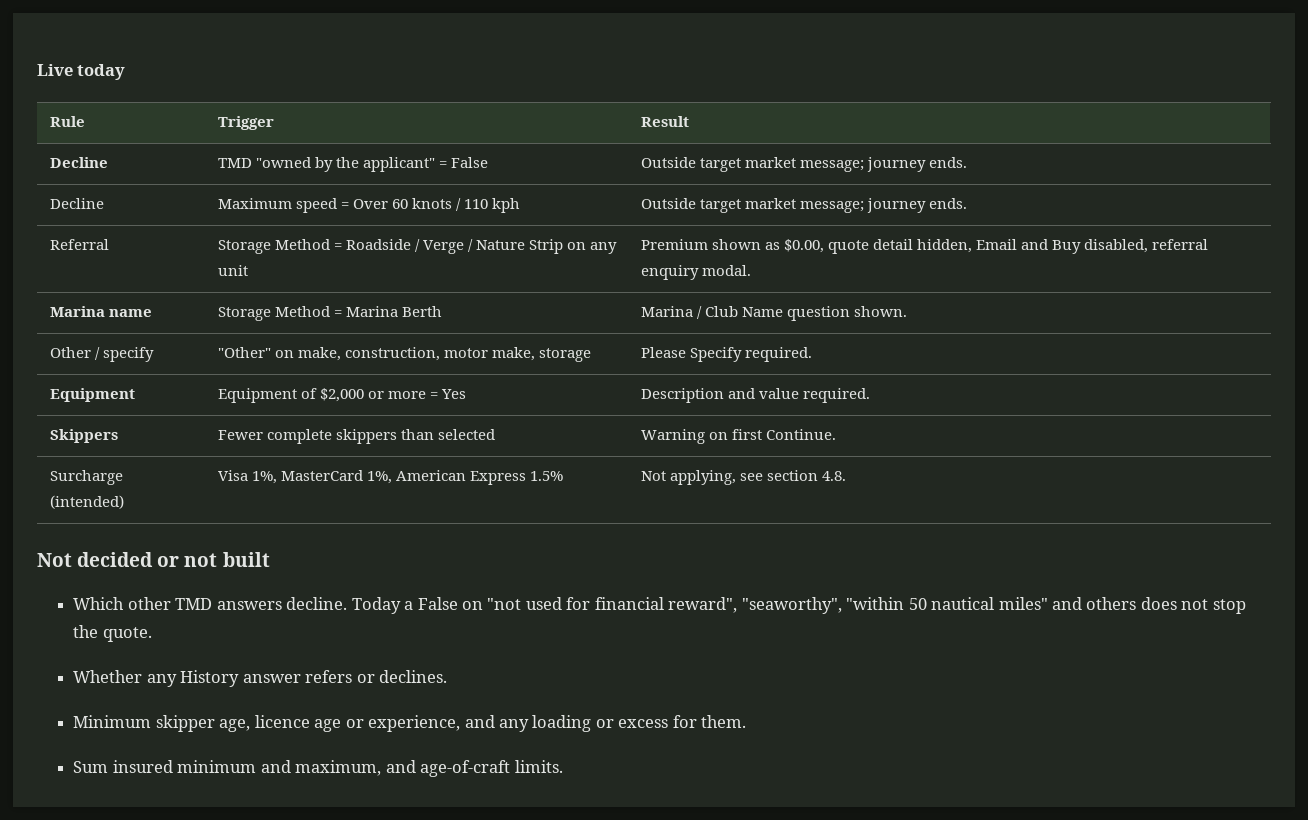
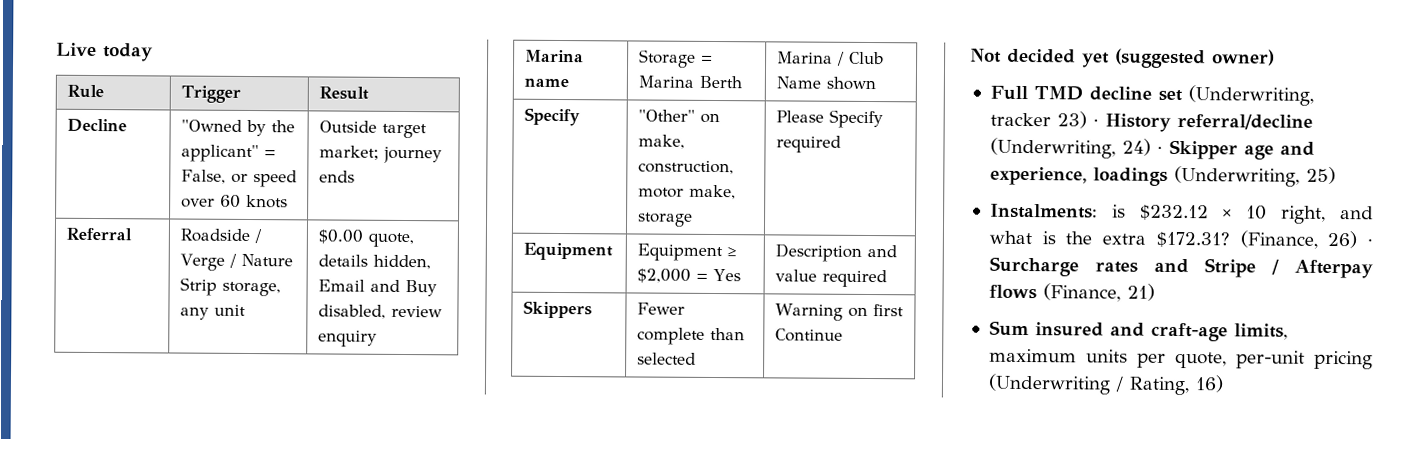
- Decline | TMD "owned by the applicant" = False | Outside target market message; journey ends.
- Decline | Maximum speed = Over 60 knots / 110 kph | Outside target market message; journey ends.
- Referral | Storage Method = Roadside / Verge / Nature Strip on any unit | Premium shown as $0.00, quote detail hidden, Email and Buy disabled, referral enquiry modal.
+ Decline | "Owned by the applicant" = False, or speed over 60 knots | Outside target market; journey ends
+ Referral | Roadside / Verge / Nature Strip storage, any unit | $0.00 quote, details hidden, Email and Buy disabled, review enquiry
- Marina name | Storage Method = Marina Berth | Marina / Club Name question shown.
- Other / specify | "Other" on make, construction, motor make, storage | Please Specify required.
+ Marina name | Storage = Marina Berth | Marina / Club Name shown
+ Specify | "Other" on make, construction, motor make, storage | Please Specify required
- Equipment | Equipment of $2,000 or more = Yes | Description and value required.
+ Equipment | Equipment ≥ $2,000 = Yes | Description and value required
- Skippers | Fewer complete skippers than selected | Warning on first Continue.
- Surcharge (intended) | Visa 1%, MasterCard 1%, American Express 1.5% | Not applying, see section 4.8.
- Not decided or not built
- Which other TMD answers decline. Today a False on "not used for financial reward", "seaworthy", "within 50 nautical miles" and others does not stop the quote.
- Whether any History answer refers or declines.
- Minimum skipper age, licence age or experience, and any loading or excess for them.
- Sum insured minimum and maximum, and age-of-craft limits.
+ Skippers | Fewer complete than selected | Warning on first Continue
+ Not decided yet (suggested owner)
+ Full TMD decline set (Underwriting, tracker 23) · History referral/decline (Underwriting, 24) · Skipper age and experience, loadings (Underwriting, 25)
+ Instalments: is $232.12 × 10 right, and what is the extra $172.31? (Finance, 26) · Surcharge rates and Stripe / Afterpay flows (Finance, 21)
+ Sum insured and craft-age limits, maximum units per quote, per-unit pricing (Underwriting / Rating, 16)

